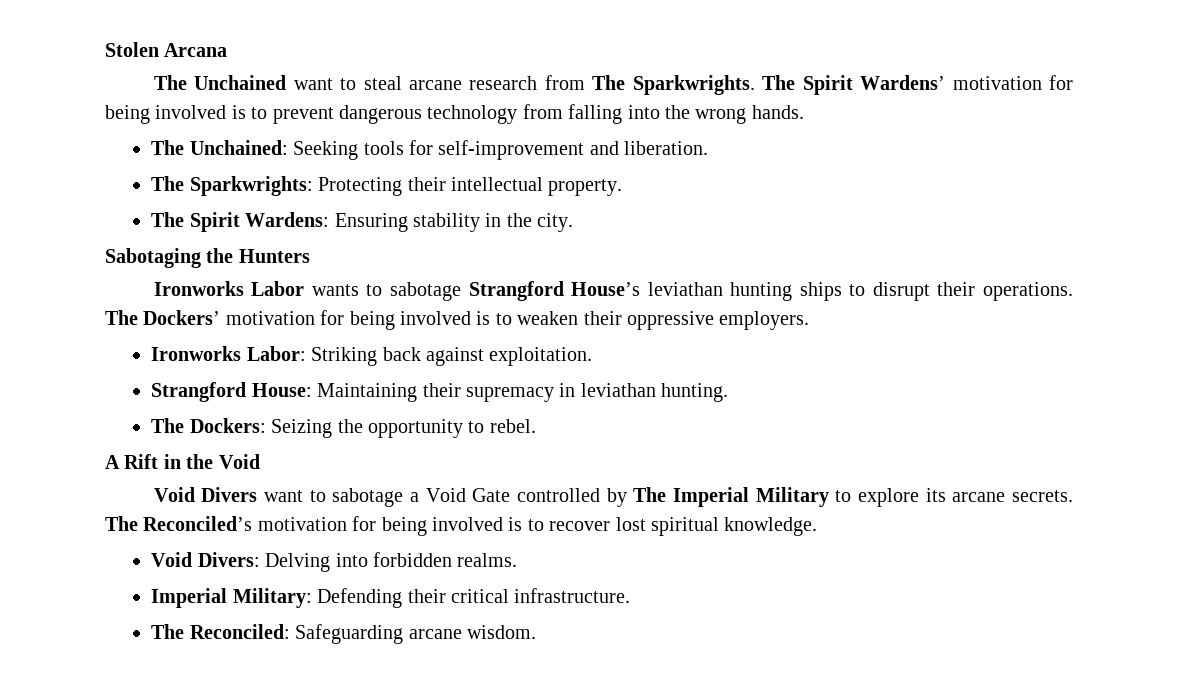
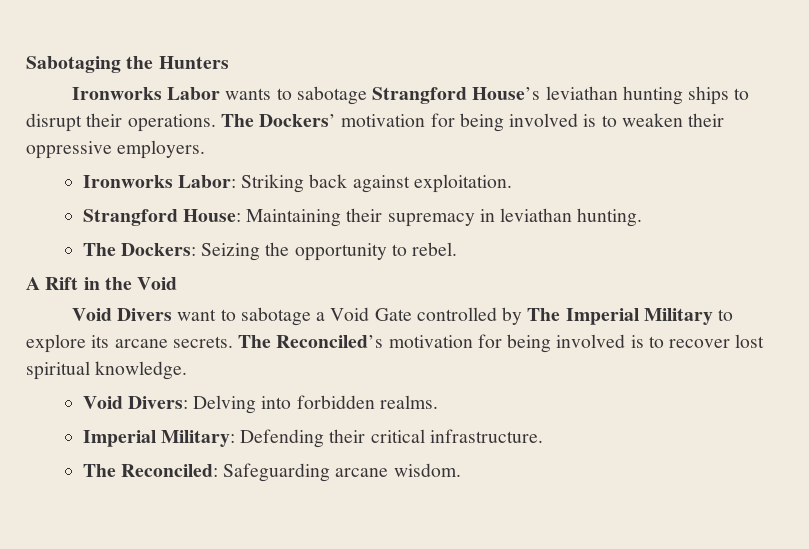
- Stolen Arcana
- The Unchained want to steal arcane research from The Sparkwrights. The Spirit Wardens’ motivation for being involved is to prevent dangerous technology from falling into the wrong hands.
- The Unchained: Seeking tools for self-improvement and liberation.
- The Sparkwrights: Protecting their intellectual property.
- The Spirit Wardens: Ensuring stability in the city.

